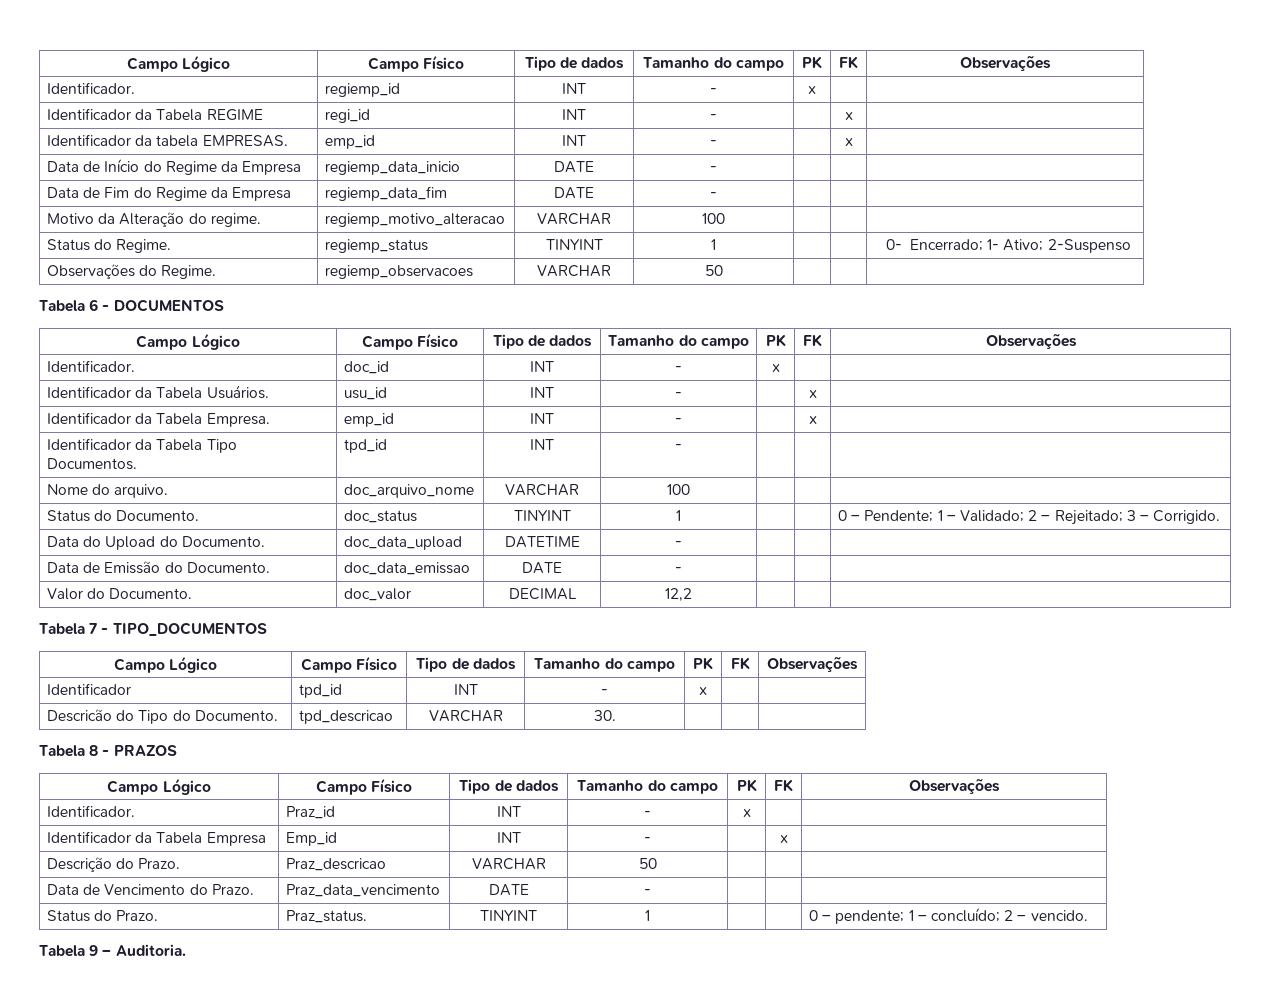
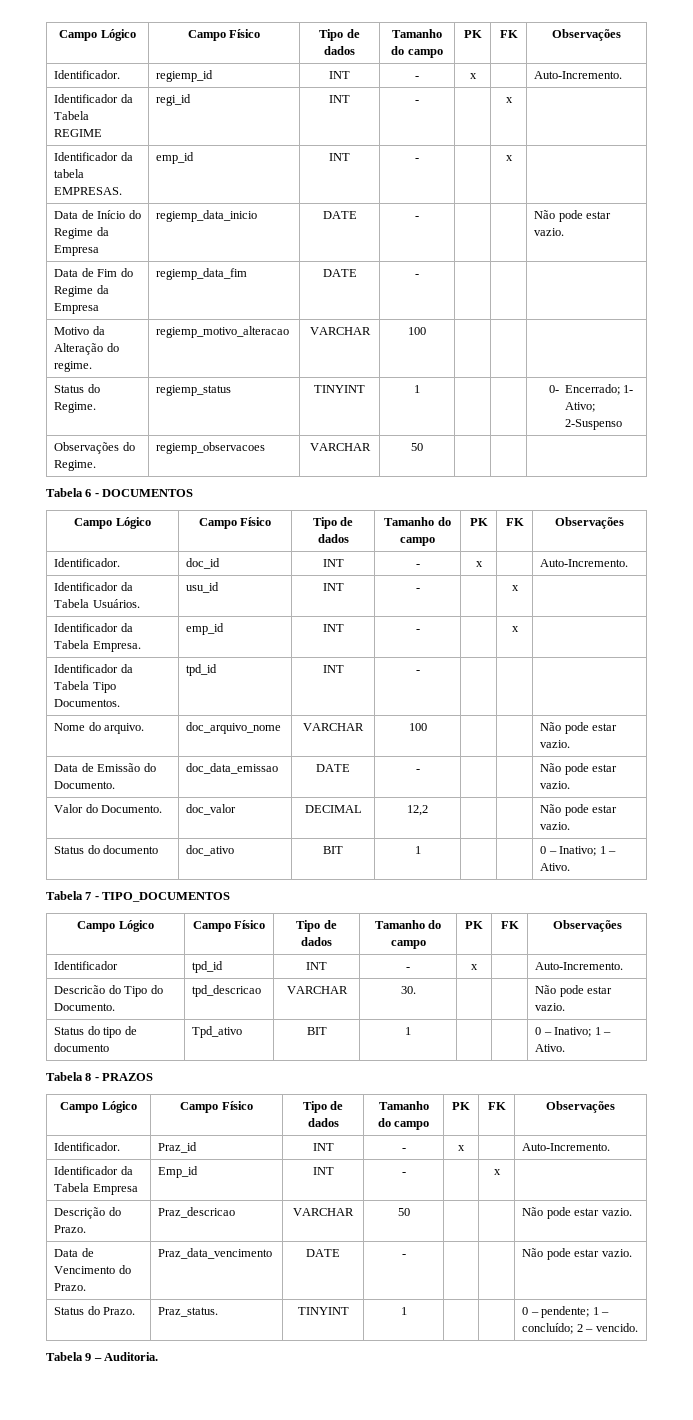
- Identificador. | regiemp_id | INT | - | x | |
+ Identificador. | regiemp_id | INT | - | x | | Auto-Incremento.
- Data de Início do Regime da Empresa | regiemp_data_inicio | DATE | - | | |
+ Data de Início do Regime da Empresa | regiemp_data_inicio | DATE | - | | | Não pode estar vazio.
- Identificador. | doc_id | INT | - | x | |
+ Identificador. | doc_id | INT | - | x | | Auto-Incremento.
- Nome do arquivo. | doc_arquivo_nome | VARCHAR | 100 | | |
- Status do Documento. | doc_status | TINYINT | 1 | | | 0 – Pendente; 1 – Validado; 2 – Rejeitado; 3 – Corrigido.
- Data do Upload do Documento. | doc_data_upload | DATETIME | - | | |
+ Nome do arquivo. | doc_arquivo_nome | VARCHAR | 100 | | | Não pode estar vazio.
- Data de Emissão do Documento. | doc_data_emissao | DATE | - | | |
+ Data de Emissão do Documento. | doc_data_emissao | DATE | - | | | Não pode estar vazio.
- Valor do Documento. | doc_valor | DECIMAL | 12,2 | | |
+ Valor do Documento. | doc_valor | DECIMAL | 12,2 | | | Não pode estar vazio.
+ Status do documento | doc_ativo | BIT | 1 | | | 0 – Inativo; 1 – Ativo.
- Identificador | tpd_id | INT | - | x | |
+ Identificador | tpd_id | INT | - | x | | Auto-Incremento.
- Descricão do Tipo do Documento. | tpd_descricao | VARCHAR | 30. | | |
+ Descricão do Tipo do Documento. | tpd_descricao | VARCHAR | 30. | | | Não pode estar vazio.
+ Status do tipo de documento | Tpd_ativo | BIT | 1 | | | 0 – Inativo; 1 – Ativo.
- Identificador. | Praz_id | INT | - | x | |
+ Identificador. | Praz_id | INT | - | x | | Auto-Incremento.
- Descrição do Prazo. | Praz_descricao | VARCHAR | 50 | | |
+ Descrição do Prazo. | Praz_descricao | VARCHAR | 50 | | | Não pode estar vazio.
- Data de Vencimento do Prazo. | Praz_data_vencimento | DATE | - | | |
+ Data de Vencimento do Prazo. | Praz_data_vencimento | DATE | - | | | Não pode estar vazio.

